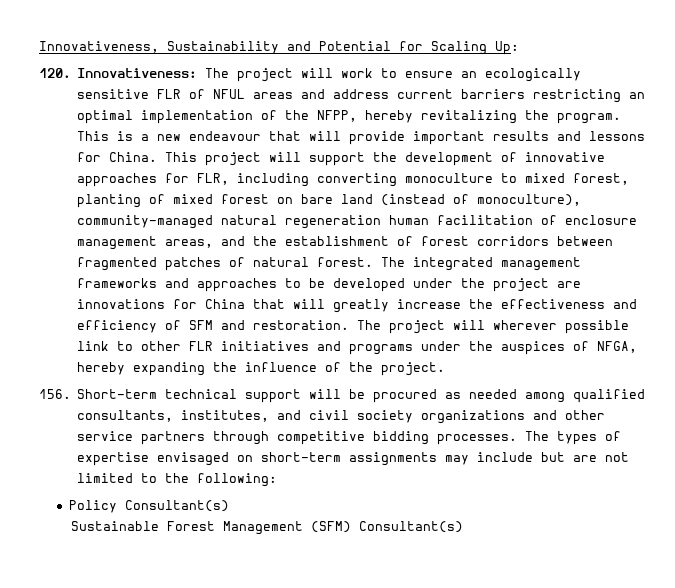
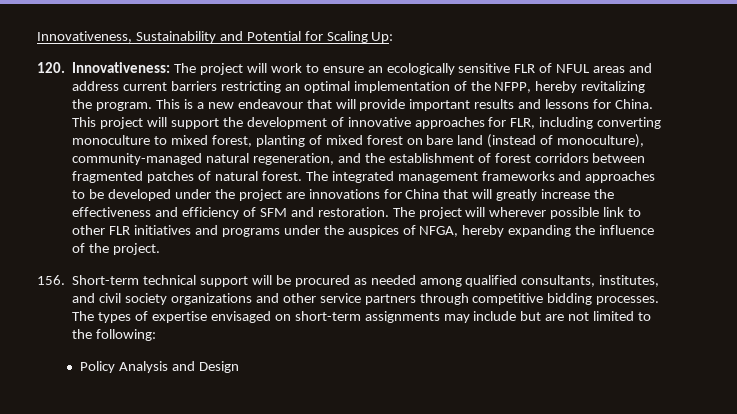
- This project will support the development of innovative approaches for FLR, including converting monoculture to mixed forest, planting of mixed forest on bare land (instead of monoculture), community-managed natural regeneration human facilitation of enclosure management areas, and the establishment of forest corridors between fragmented patches of natural forest.
+ This project will support the development of innovative approaches for FLR, including converting monoculture to mixed forest, planting of mixed forest on bare land (instead of monoculture), community-managed natural regeneration, and the establishment of forest corridors between fragmented patches of natural forest.
- Policy Consultant(s)
- Sustainable Forest Management (SFM) Consultant(s)
+ Policy Analysis and Design

